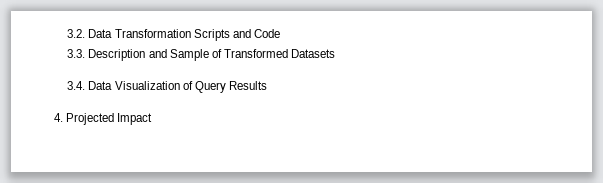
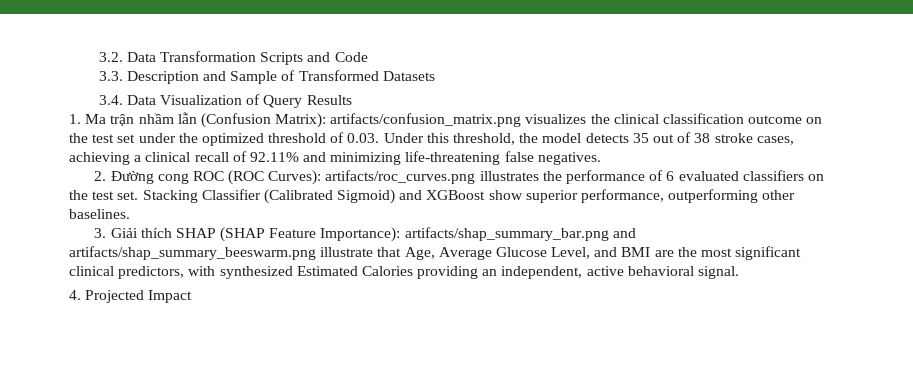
+ 1. Ma trận nhầm lẫn (Confusion Matrix): artifacts/confusion_matrix.png visualizes the clinical classification outcome on the test set under the optimized threshold of 0.03. Under this threshold, the model detects 35 out of 38 stroke cases, achieving a clinical recall of 92.11% and minimizing life-threatening false negatives.
+ 2. Đường cong ROC (ROC Curves): artifacts/roc_curves.png illustrates the performance of 6 evaluated classifiers on the test set. Stacking Classifier (Calibrated Sigmoid) and XGBoost show superior performance, outperforming other baselines.
+ 3. Giải thích SHAP (SHAP Feature Importance): artifacts/shap_summary_bar.png and artifacts/shap_summary_beeswarm.png illustrate that Age, Average Glucose Level, and BMI are the most significant clinical predictors, with synthesized Estimated Calories providing an independent, active behavioral signal.

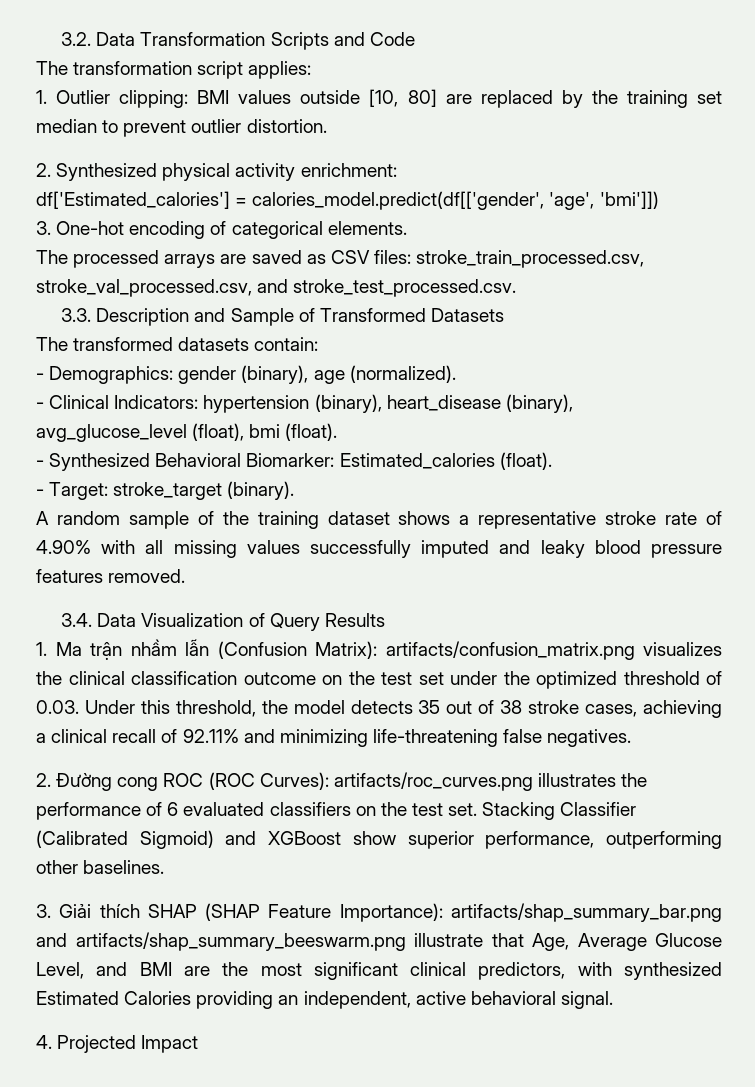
+ The transformation script applies:
+ 1. Outlier clipping: BMI values outside [10, 80] are replaced by the training set median to prevent outlier distortion.
+ 2. Synthesized physical activity enrichment:
+ df['Estimated_calories'] = calories_model.predict(df[['gender', 'age', 'bmi']])
+ 3. One-hot encoding of categorical elements.
+ The processed arrays are saved as CSV files: stroke_train_processed.csv, stroke_val_processed.csv, and stroke_test_processed.csv.
+ The transformed datasets contain:
+ - Demographics: gender (binary), age (normalized).
+ - Clinical Indicators: hypertension (binary), heart_disease (binary), avg_glucose_level (float), bmi (float).
+ - Synthesized Behavioral Biomarker: Estimated_calories (float).
+ - Target: stroke_target (binary).
+ A random sample of the training dataset shows a representative stroke rate of 4.90% with all missing values successfully imputed and leaky blood pressure features removed.

